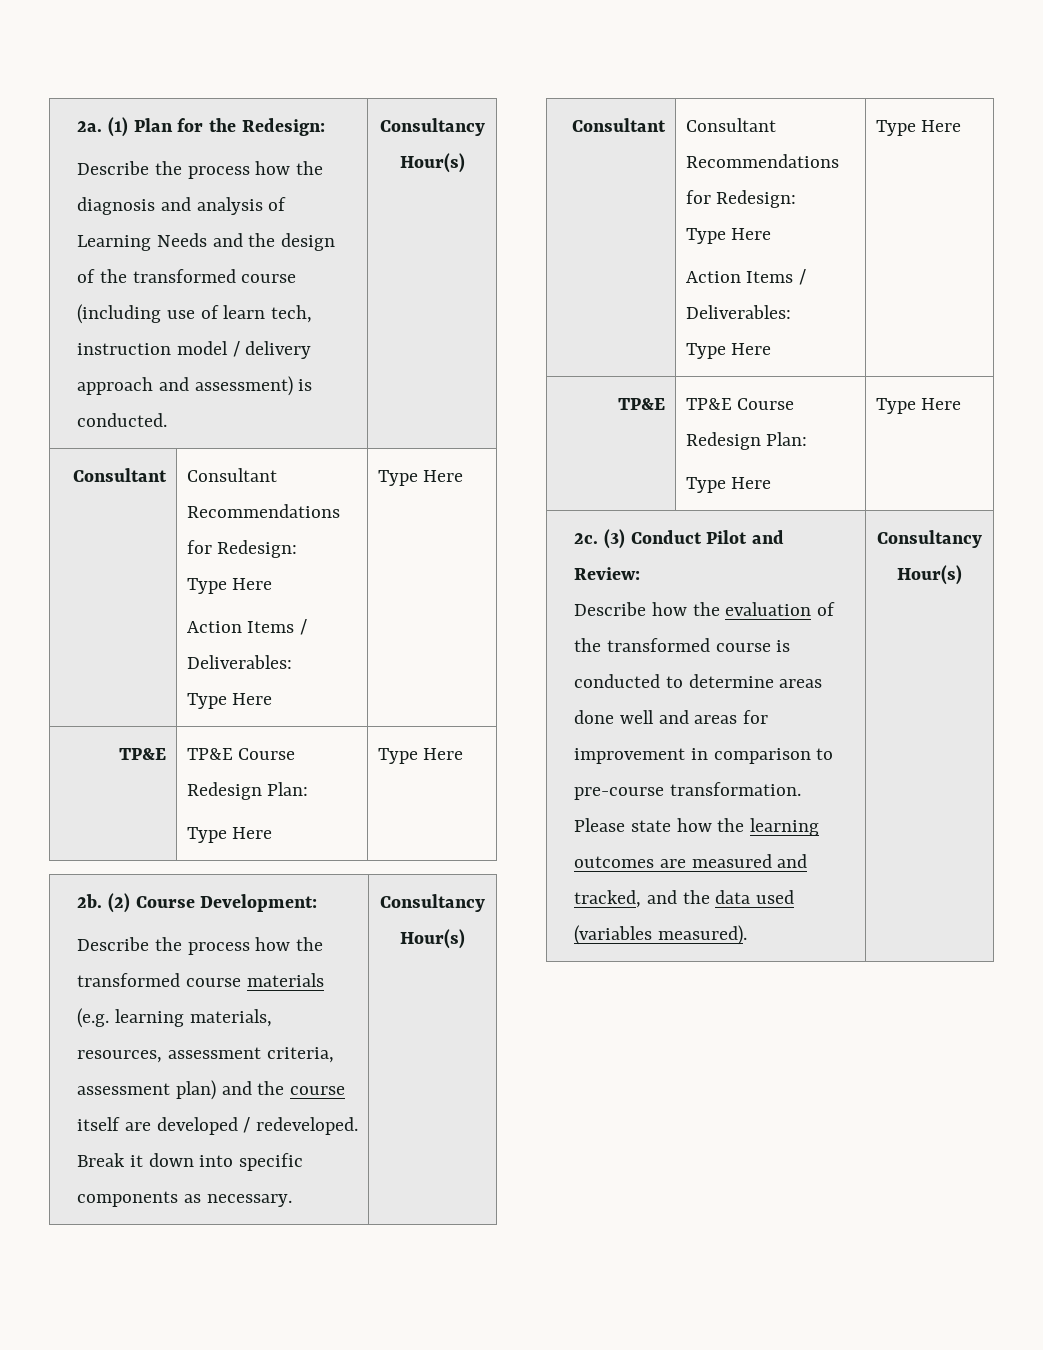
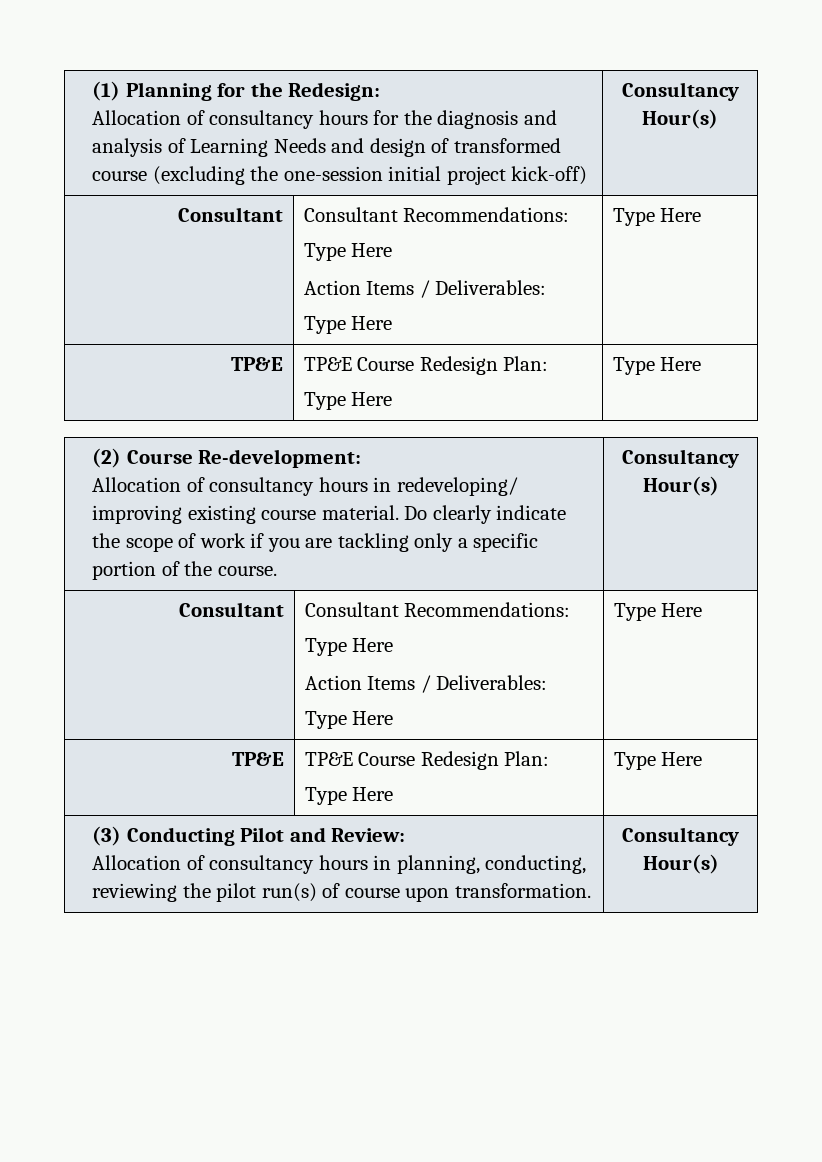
- 2a. (1) Plan for the Redesign:
- Describe the process how the diagnosis and analysis of Learning Needs and the design of the transformed course (including use of learn tech, instruction model / delivery approach and assessment) is conducted. | Consultancy Hour(s)
- Consultant | Consultant Recommendations for Redesign:
+ (1) Planning for the Redesign:
+ Allocation of consultancy hours for the diagnosis and analysis of Learning Needs and design of transformed course (excluding the one-session initial project kick-off) | Consultancy Hour(s)
+ Consultant | Consultant Recommendations:
- 2b. (2) Course Development:
- Describe the process how the transformed course materials (e.g. learning materials, resources, assessment criteria, assessment plan) and the course itself are developed / redeveloped. Break it down into specific components as necessary. | Consultancy Hour(s)
- Consultant | Consultant Recommendations for Redesign:
+ (2) Course Re-development:
+ Allocation of consultancy hours in redeveloping/ improving existing course material. Do clearly indicate the scope of work if you are tackling only a specific portion of the course. | Consultancy Hour(s)
+ Consultant | Consultant Recommendations:
- 2c. (3) Conduct Pilot and Review:
+ (3) Conducting Pilot and Review:
- Describe how the evaluation of the transformed course is conducted to determine areas done well and areas for improvement in comparison to pre-course transformation. Please state how the learning outcomes are measured and tracked, and the data used (variables measured).
+ Allocation of consultancy hours in planning, conducting, reviewing the pilot run(s) of course upon transformation.

